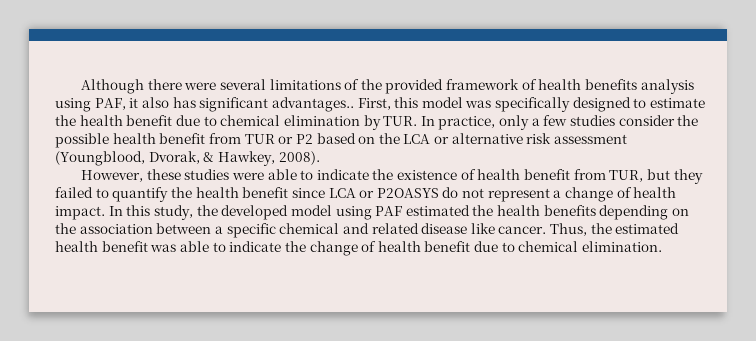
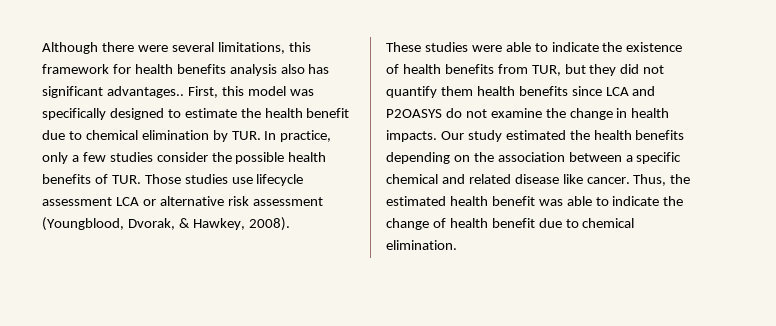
- Although there were several limitations of the provided framework of health benefits analysis using PAF, it also has significant advantages..
+ Although there were several limitations, this framework for health benefits analysis also has significant advantages..
- First, this model was specifically designed to estimate the health benefit due to chemical elimination by TUR. In practice, only a few studies consider the possible health benefit from TUR or P2 based on the LCA or alternative risk assessment (Youngblood, Dvorak, & Hawkey, 2008).
+ First, this model was specifically designed to estimate the health benefit due to chemical elimination by TUR. In practice, only a few studies consider the possible health benefits of TUR. Those studies use lifecycle assessment LCA or alternative risk assessment (Youngblood, Dvorak, & Hawkey, 2008).
- However, these studies were able to indicate the existence of health benefit from TUR, but they failed to quantify the health benefit since LCA or P2OASYS do not represent a change of health impact. In this study, the developed model using PAF estimated the health benefits depending on the association between a specific chemical and related disease like cancer.
+ These studies were able to indicate the existence of health benefits from TUR, but they did not quantify them health benefits since LCA and P2OASYS do not examine the change in health impacts. Our study estimated the health benefits depending on the association between a specific chemical and related disease like cancer.

